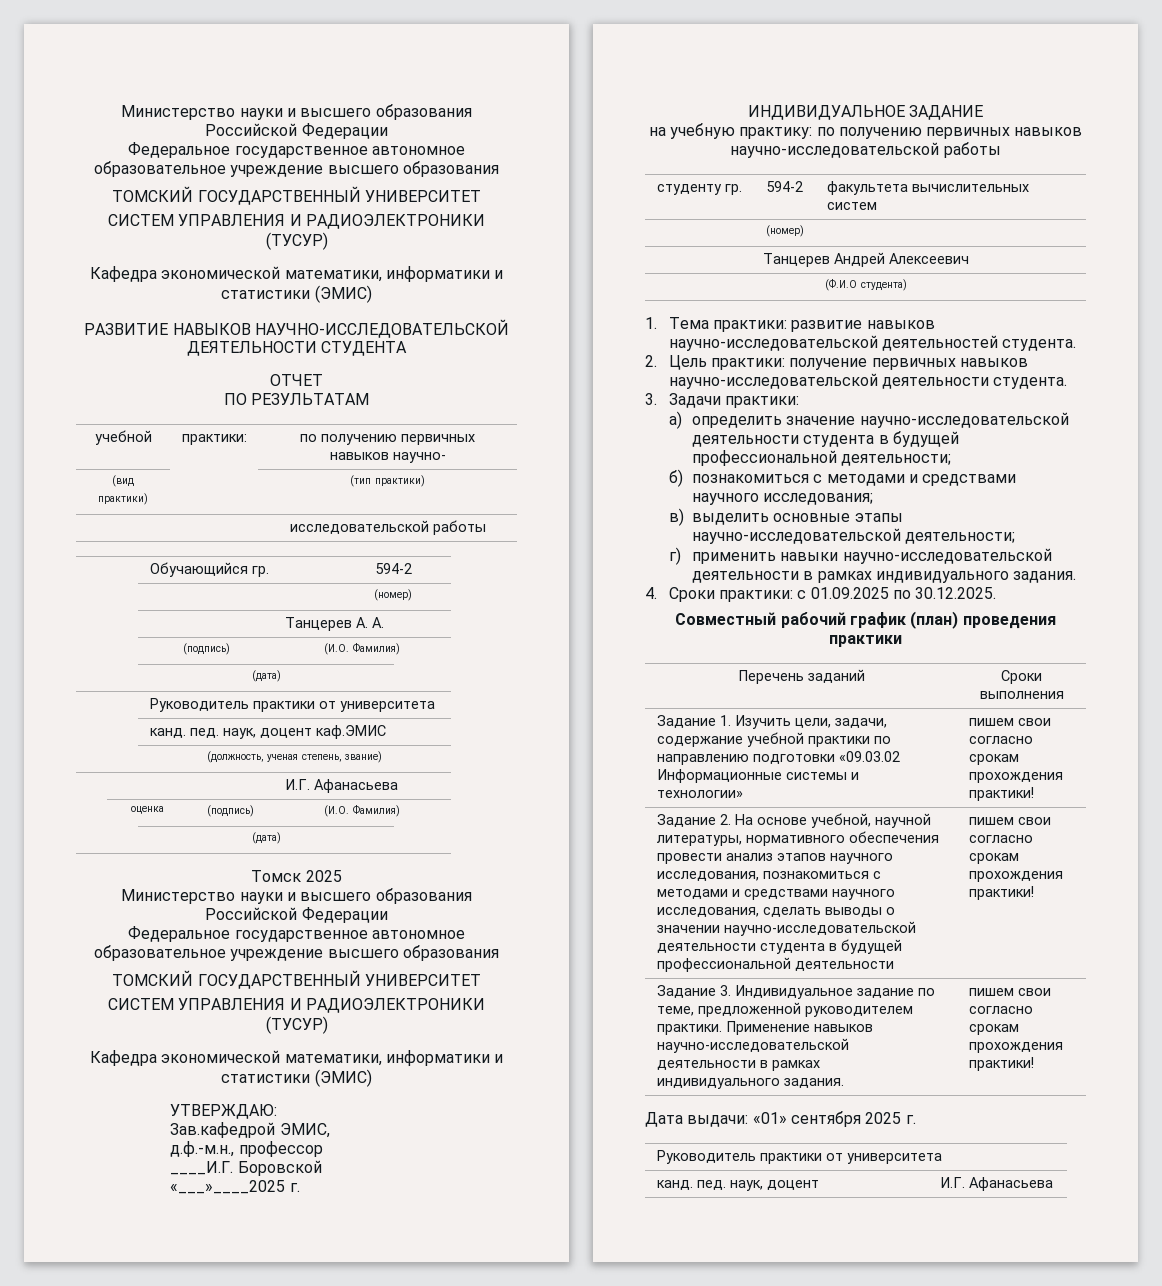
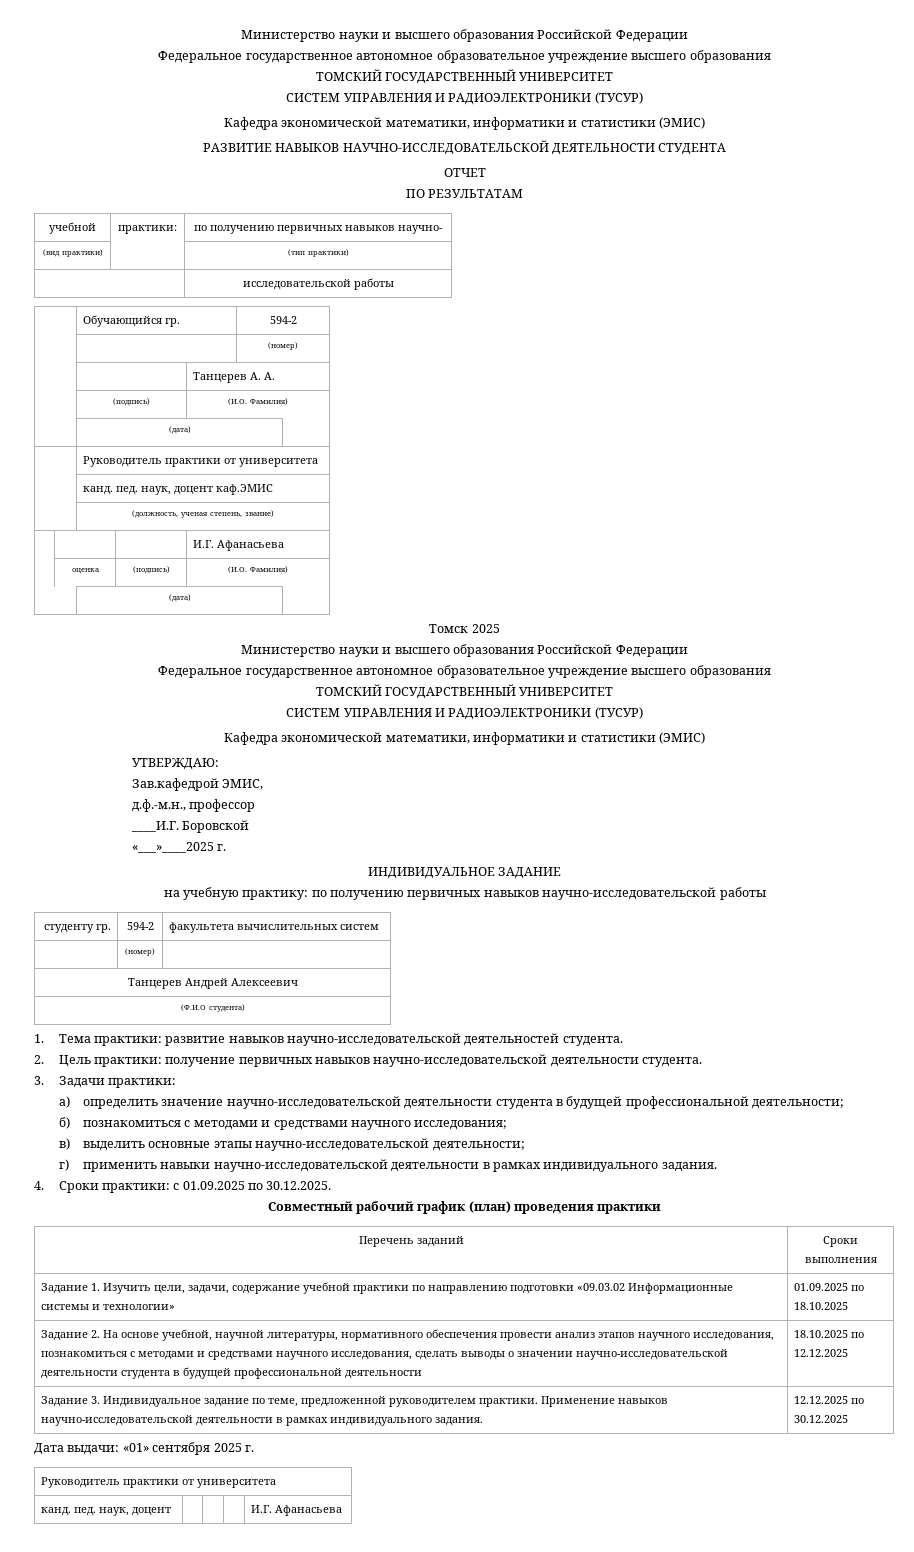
- Задание 1. Изучить цели, задачи, содержание учебной практики по направлению подготовки «09.03.02 Информационные системы и технологии» | пишем свои согласно срокам прохождения практики!
+ Задание 1. Изучить цели, задачи, содержание учебной практики по направлению подготовки «09.03.02 Информационные системы и технологии» | 01.09.2025 по 18.10.2025
- Задание 2. На основе учебной, научной литературы, нормативного обеспечения провести анализ этапов научного исследования, познакомиться с методами и средствами научного исследования, сделать выводы о значении научно-исследовательской деятельности студента в будущей профессиональной деятельности | пишем свои согласно срокам прохождения практики!
+ Задание 2. На основе учебной, научной литературы, нормативного обеспечения провести анализ этапов научного исследования, познакомиться с методами и средствами научного исследования, сделать выводы о значении научно-исследовательской деятельности студента в будущей профессиональной деятельности | 18.10.2025 по 12.12.2025
- Задание 3. Индивидуальное задание по теме, предложенной руководителем практики. Применение навыков научно-исследовательской деятельности в рамках индивидуального задания. | пишем свои согласно срокам прохождения практики!
+ Задание 3. Индивидуальное задание по теме, предложенной руководителем практики. Применение навыков научно-исследовательской деятельности в рамках индивидуального задания. | 12.12.2025 по 30.12.2025

